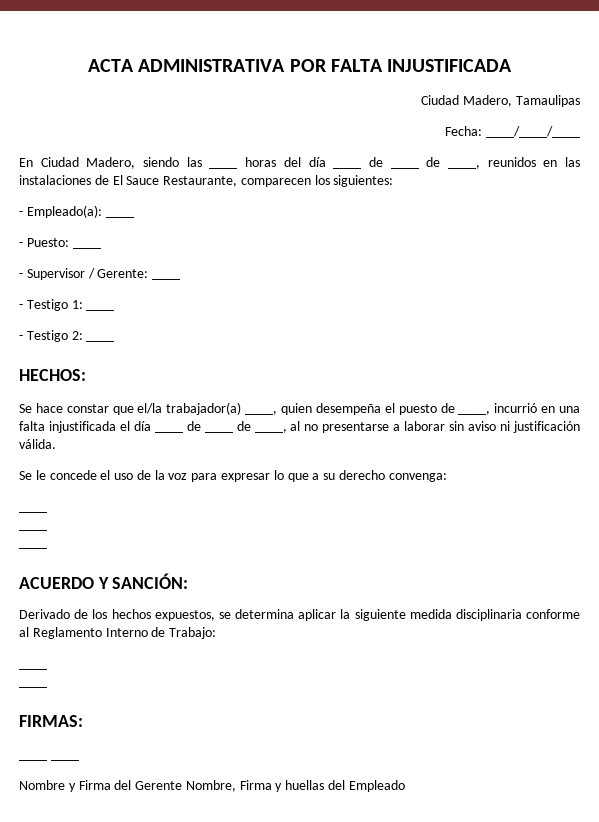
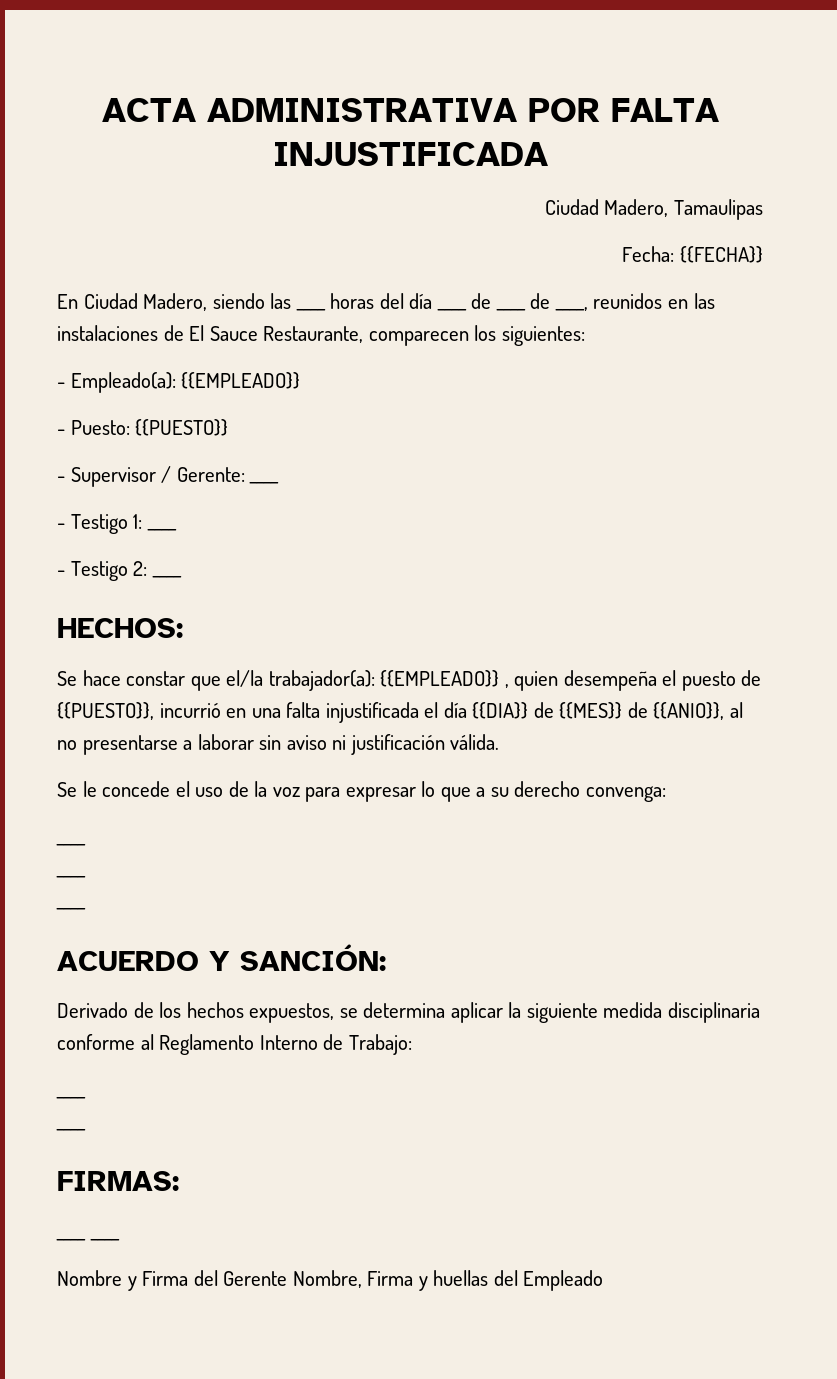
- Fecha: ____/____/____
+ Fecha: {{FECHA}}
- - Empleado(a): ____
+ - Empleado(a): {{EMPLEADO}}
- - Puesto: ____
+ - Puesto: {{PUESTO}}
- Se hace constar que el/la trabajador(a) ____, quien desempeña el puesto de ____, incurrió en una falta injustificada el día ____ de ____ de ____, al no presentarse a laborar sin aviso ni justificación válida.
+ Se hace constar que el/la trabajador(a): {{EMPLEADO}} , quien desempeña el puesto de {{PUESTO}}, incurrió en una falta injustificada el día {{DIA}} de {{MES}} de {{ANIO}}, al no presentarse a laborar sin aviso ni justificación válida.

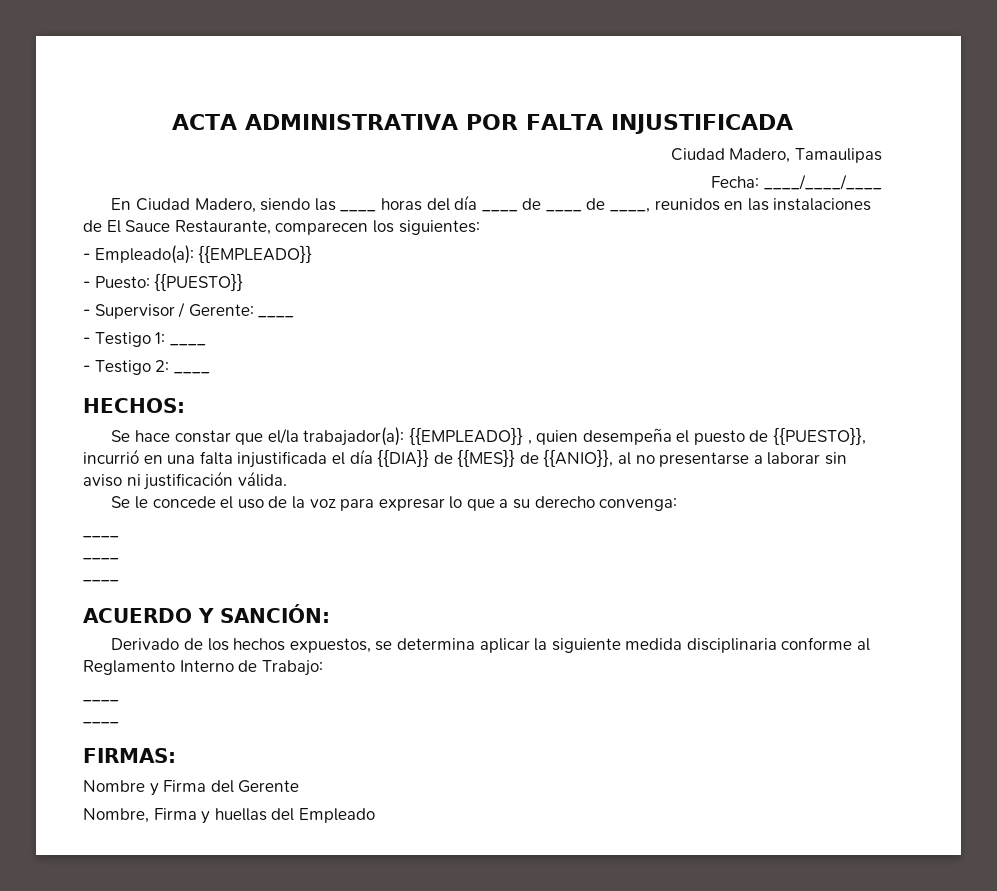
- Fecha: {{FECHA}}
+ Fecha: ____/____/____
- ____ ____
- Nombre y Firma del Gerente Nombre, Firma y huellas del Empleado
+ Nombre y Firma del Gerente
+ Nombre, Firma y huellas del Empleado

